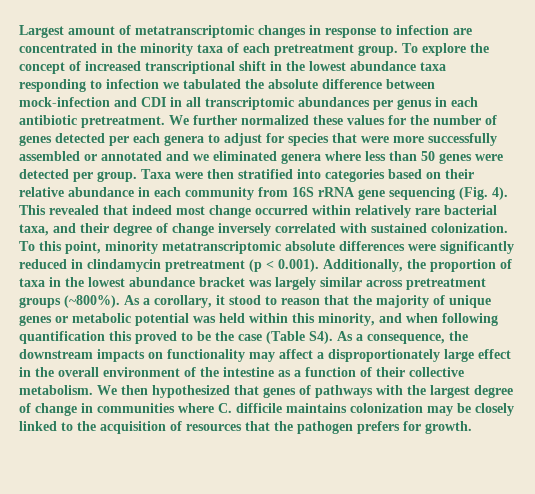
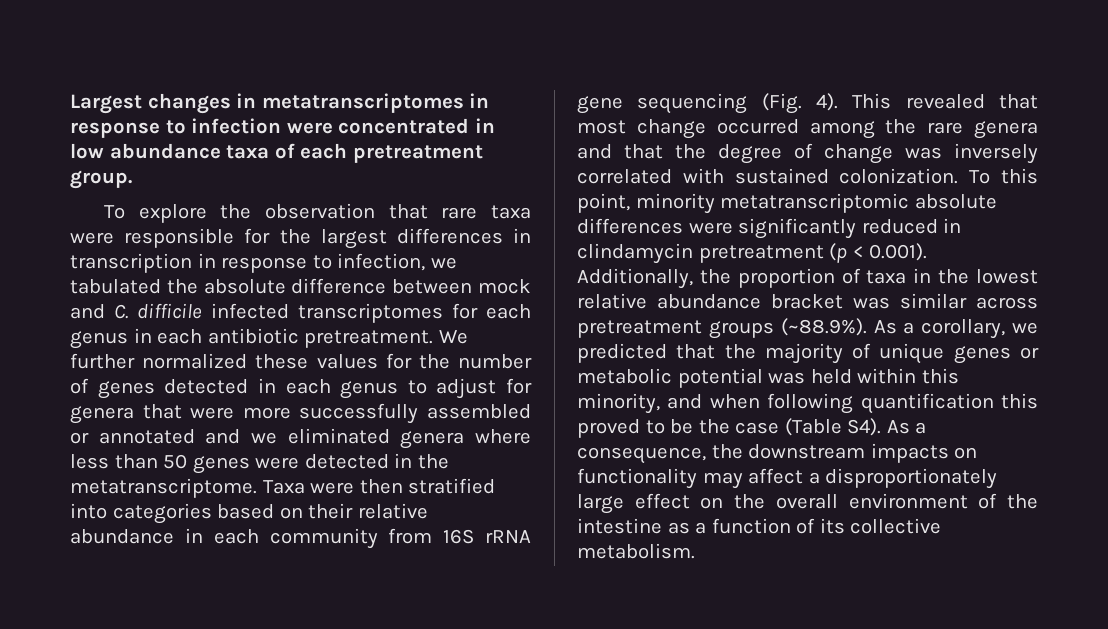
- Largest amount of metatranscriptomic changes in response to infection are concentrated in the minority taxa of each pretreatment group. To explore the concept of increased transcriptional shift in the lowest abundance taxa responding to infection we tabulated the absolute difference between mock-infection and CDI in all transcriptomic abundances per genus in each antibiotic pretreatment.
+ Largest changes in metatranscriptomes in response to infection were concentrated in low abundance taxa of each pretreatment group.
+ To explore the observation that rare taxa were responsible for the largest differences in transcription in response to infection, we tabulated the absolute difference between mock and C. difficile infected transcriptomes for each genus in each antibiotic pretreatment.
- We further normalized these values for the number of genes detected per each genera to adjust for species that were more successfully assembled or annotated and we eliminated genera where less than 50 genes were detected per group.
+ We further normalized these values for the number of genes detected in each genus to adjust for genera that were more successfully assembled or annotated and we eliminated genera where less than 50 genes were detected in the metatranscriptome.
- This revealed that indeed most change occurred within relatively rare bacterial taxa, and their degree of change inversely correlated with sustained colonization.
+ This revealed that most change occurred among the rare genera and that the degree of change was inversely correlated with sustained colonization.
- To this point, minority metatranscriptomic absolute differences were significantly reduced in clindamycin pretreatment (p < 0.001). Additionally, the proportion of taxa in the lowest abundance bracket was largely similar across pretreatment groups (~800%). As a corollary, it stood to reason that the majority of unique genes or metabolic potential was held within this minority, and when following quantification this proved to be the case (Table S4). As a consequence, the downstream impacts on functionality may affect a disproportionately large effect in the overall environment of the intestine as a function of their collective metabolism. We then hypothesized that genes of pathways with the largest degree of change in communities where C. difficile maintains colonization may be closely linked to the acquisition of resources that the pathogen prefers for growth.
+ To this point, minority metatranscriptomic absolute differences were significantly reduced in clindamycin pretreatment (p < 0.001). Additionally, the proportion of taxa in the lowest relative abundance bracket was similar across pretreatment groups (~88.9%). As a corollary, we predicted that the majority of unique genes or metabolic potential was held within this minority, and when following quantification this proved to be the case (Table S4). As a consequence, the downstream impacts on functionality may affect a disproportionately large effect on the overall environment of the intestine as a function of its collective metabolism.

